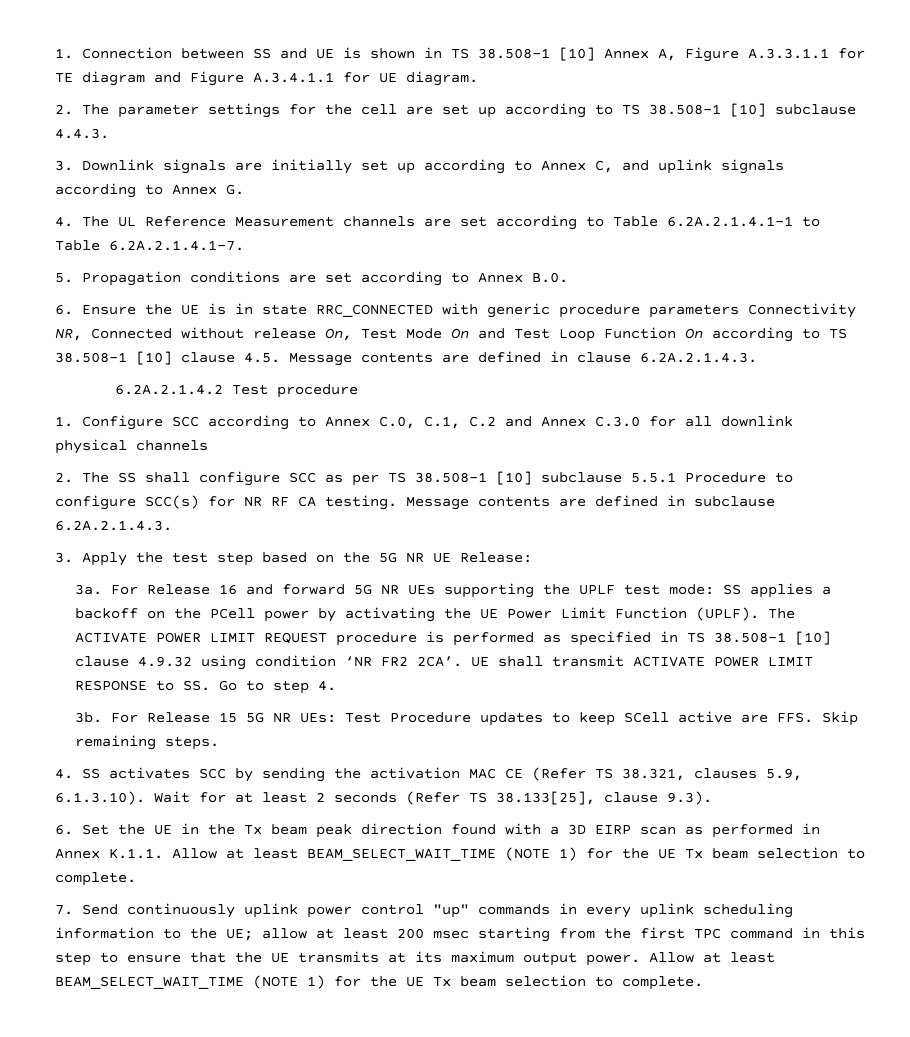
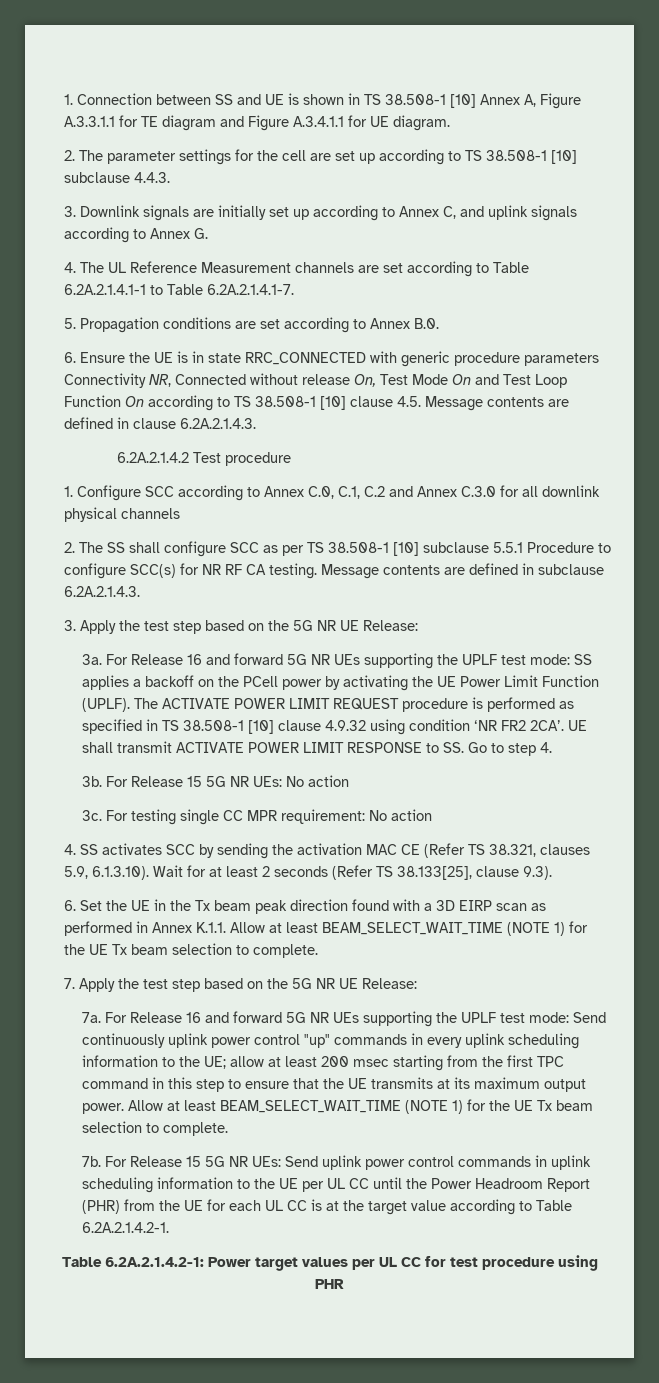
- For Release 15 5G NR UEs: Test Procedure updates to keep SCell active are FFS. Skip remaining steps.
+ For Release 15 5G NR UEs: No action
+ 3c. For testing single CC MPR requirement: No action
- 7. Send continuously uplink power control "up" commands in every uplink scheduling information to the UE; allow at least 200 msec starting from the first TPC command in this step to ensure that the UE transmits at its maximum output power.
+ 7. Apply the test step based on the 5G NR UE Release:
+ 7a. For Release 16 and forward 5G NR UEs supporting the UPLF test mode: Send continuously uplink power control "up" commands in every uplink scheduling information to the UE; allow at least 200 msec starting from the first TPC command in this step to ensure that the UE transmits at its maximum output power.
+ 7b. For Release 15 5G NR UEs: Send uplink power control commands in uplink scheduling information to the UE per UL CC until the Power Headroom Report (PHR) from the UE for each UL CC is at the target value according to Table 6.2A.2.1.4.2-1.
+ Table 6.2A.2.1.4.2-1: Power target values per UL CC for test procedure using PHR

